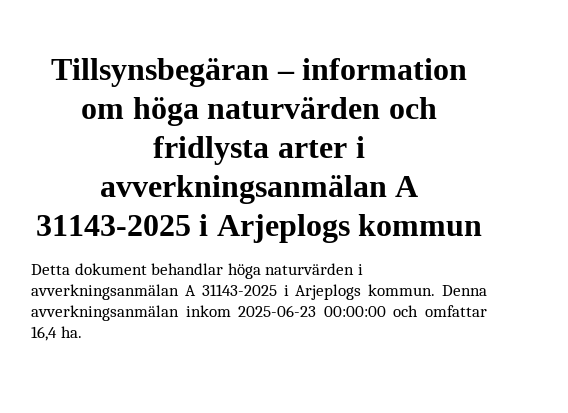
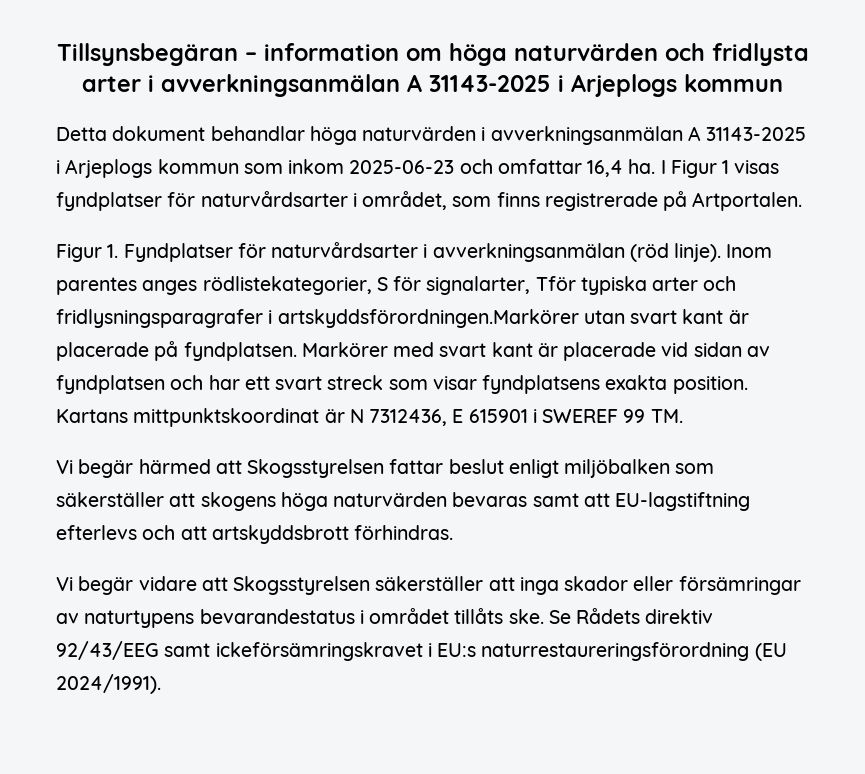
- Detta dokument behandlar höga naturvärden i avverkningsanmälan A 31143-2025 i Arjeplogs kommun. Denna avverkningsanmälan inkom 2025-06-23 00:00:00 och omfattar 16,4 ha.
+ Detta dokument behandlar höga naturvärden i avverkningsanmälan A 31143-2025 i Arjeplogs kommun som inkom 2025-06-23 och omfattar 16,4 ha.
+ I Figur 1 visas fyndplatser för naturvårdsarter i området, som finns registrerade på Artportalen.
+ Figur 1. Fyndplatser för naturvårdsarter i avverkningsanmälan (röd linje). Inom parentes anges rödlistekategorier, S för signalarter, Tför typiska arter och fridlysningsparagrafer i artskyddsförordningen.Markörer utan svart kant är placerade på fyndplatsen. Markörer med svart kant är placerade vid sidan av fyndplatsen och har ett svart streck som visar fyndplatsens exakta position. Kartans mittpunktskoordinat är N 7312436, E 615901 i SWEREF 99 TM.
+ Vi begär härmed att Skogsstyrelsen fattar beslut enligt miljöbalken som säkerställer att skogens höga naturvärden bevaras samt att EU-lagstiftning efterlevs och att artskyddsbrott förhindras.
+ Vi begär vidare att Skogsstyrelsen säkerställer att inga skador eller försämringar av naturtypens bevarandestatus i området tillåts ske. Se Rådets direktiv 92/43/EEG samt ickeförsämringskravet i EU:s naturrestaureringsförordning (EU 2024/1991).

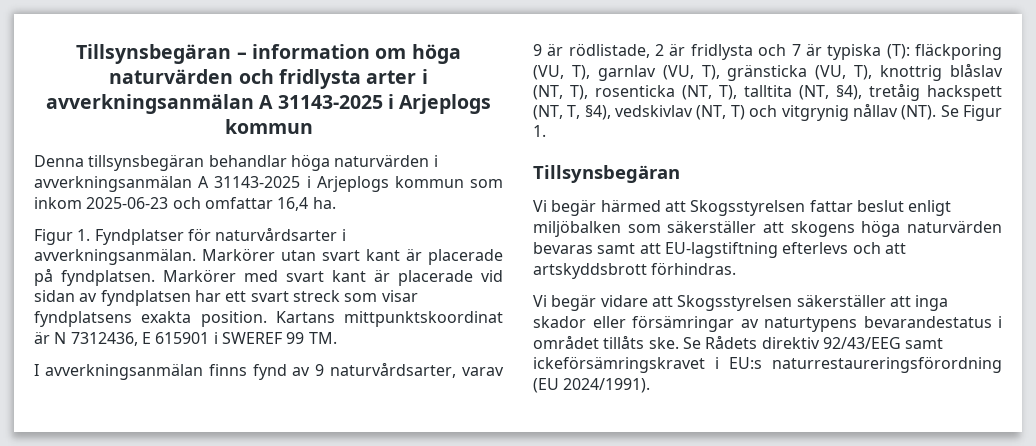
- Detta dokument behandlar höga naturvärden i avverkningsanmälan A 31143-2025 i Arjeplogs kommun som inkom 2025-06-23 och omfattar 16,4 ha. I Figur 1 visas fyndplatser för naturvårdsarter i området, som finns registrerade på Artportalen.
+ Denna tillsynsbegäran behandlar höga naturvärden i avverkningsanmälan A 31143-2025 i Arjeplogs kommun som inkom 2025-06-23 och omfattar 16,4 ha.
- Figur 1. Fyndplatser för naturvårdsarter i avverkningsanmälan (röd linje). Inom parentes anges rödlistekategorier, S för signalarter, Tför typiska arter och fridlysningsparagrafer i artskyddsförordningen.Markörer utan svart kant är placerade på fyndplatsen.
+ Figur 1. Fyndplatser för naturvårdsarter i avverkningsanmälan. Markörer utan svart kant är placerade på fyndplatsen.
- Markörer med svart kant är placerade vid sidan av fyndplatsen och har ett svart streck som visar fyndplatsens exakta position.
+ Markörer med svart kant är placerade vid sidan av fyndplatsen har ett svart streck som visar fyndplatsens exakta position.
+ I avverkningsanmälan finns fynd av 9 naturvårdsarter, varav 9 är rödlistade, 2 är fridlysta och 7 är typiska (T): fläckporing (VU, T), garnlav (VU, T), gränsticka (VU, T), knottrig blåslav (NT, T), rosenticka (NT, T), talltita (NT, §4), tretåig hackspett (NT, T, §4), vedskivlav (NT, T) och vitgrynig nållav (NT). Se Figur 1.
+ Tillsynsbegäran

